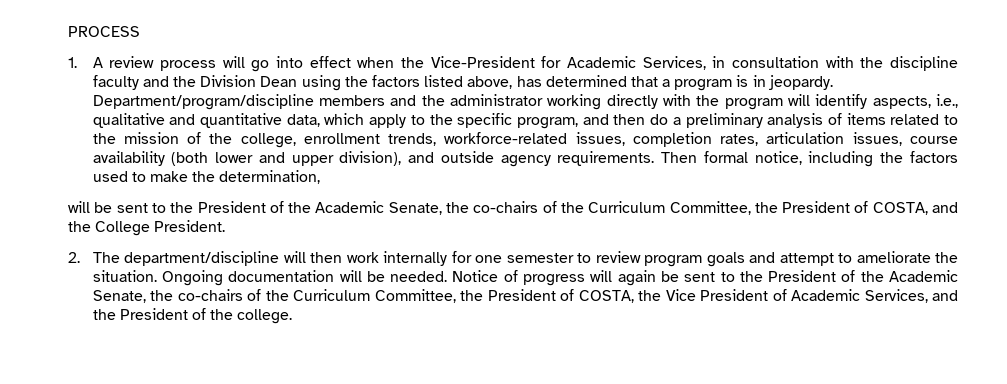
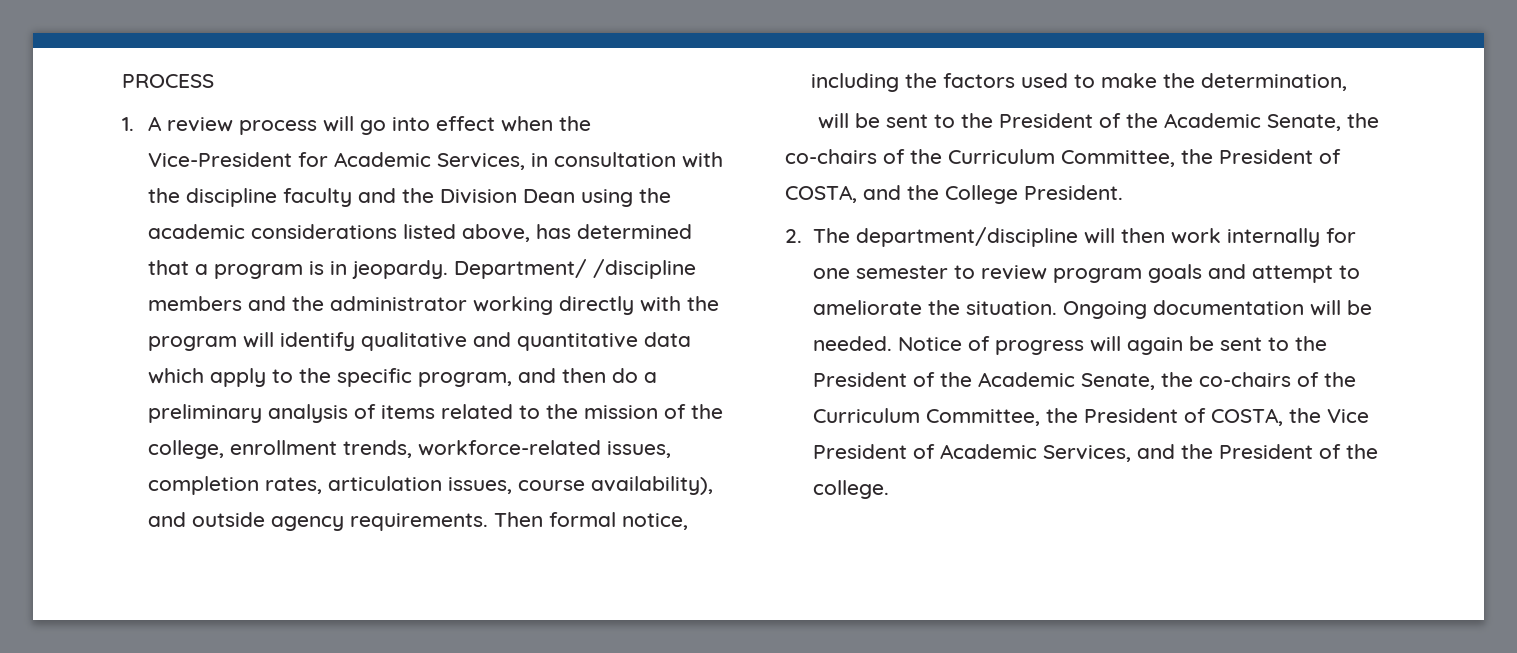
- 1. A review process will go into effect when the Vice-President for Academic Services, in consultation with the discipline faculty and the Division Dean using the factors listed above, has determined that a program is in jeopardy.
+ 1. A review process will go into effect when the Vice-President for Academic Services, in consultation with the discipline faculty and the Division Dean using the academic considerations listed above, has determined that a program is in jeopardy.
- Department/program/discipline members and the administrator working directly with the program will identify aspects, i.e., qualitative and quantitative data, which apply to the specific program, and then do a preliminary analysis of items related to the mission of the college, enrollment trends, workforce-related issues, completion rates, articulation issues, course availability (both lower and upper division), and outside agency requirements.
+ Department/ /discipline members and the administrator working directly with the program will identify qualitative and quantitative data which apply to the specific program, and then do a preliminary analysis of items related to the mission of the college, enrollment trends, workforce-related issues, completion rates, articulation issues, course availability), and outside agency requirements.

